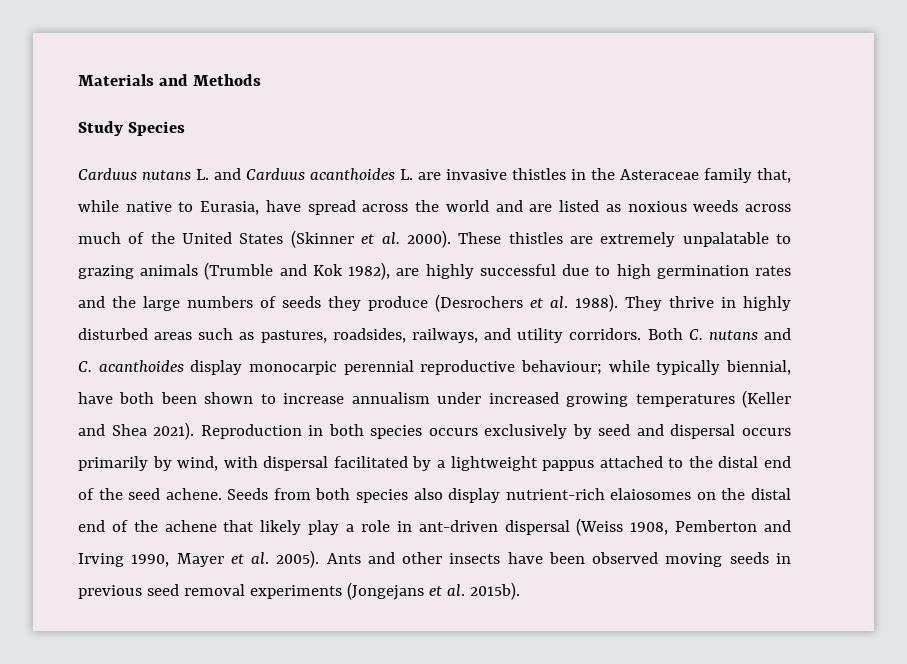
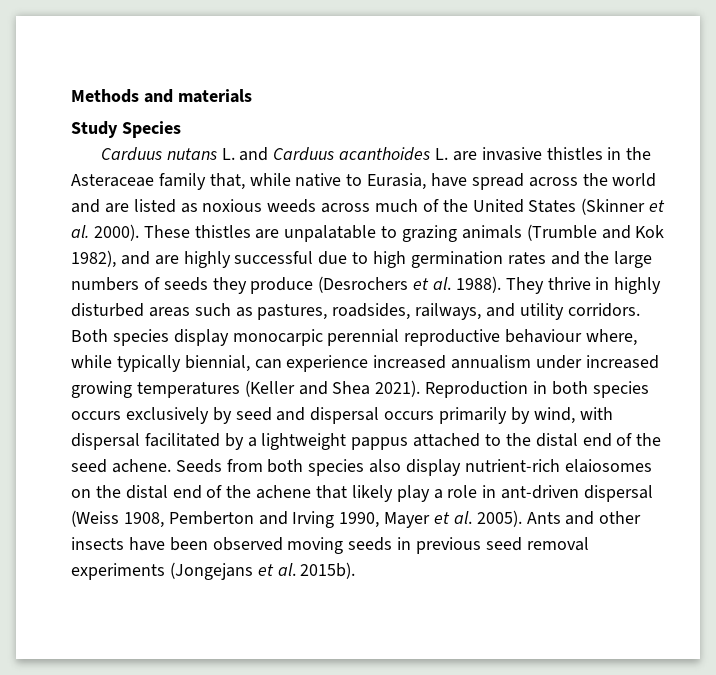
- Materials and Methods
+ Methods and materials
- These thistles are extremely unpalatable to grazing animals (Trumble and Kok 1982), are highly successful due to high germination rates and the large numbers of seeds they produce (Desrochers et al. 1988).
+ These thistles are unpalatable to grazing animals (Trumble and Kok 1982), and are highly successful due to high germination rates and the large numbers of seeds they produce (Desrochers et al. 1988).
- Both C. nutans and C. acanthoides display monocarpic perennial reproductive behaviour; while typically biennial, have both been shown to increase annualism under increased growing temperatures (Keller and Shea 2021).
+ Both species display monocarpic perennial reproductive behaviour where, while typically biennial, can experience increased annualism under increased growing temperatures (Keller and Shea 2021).

